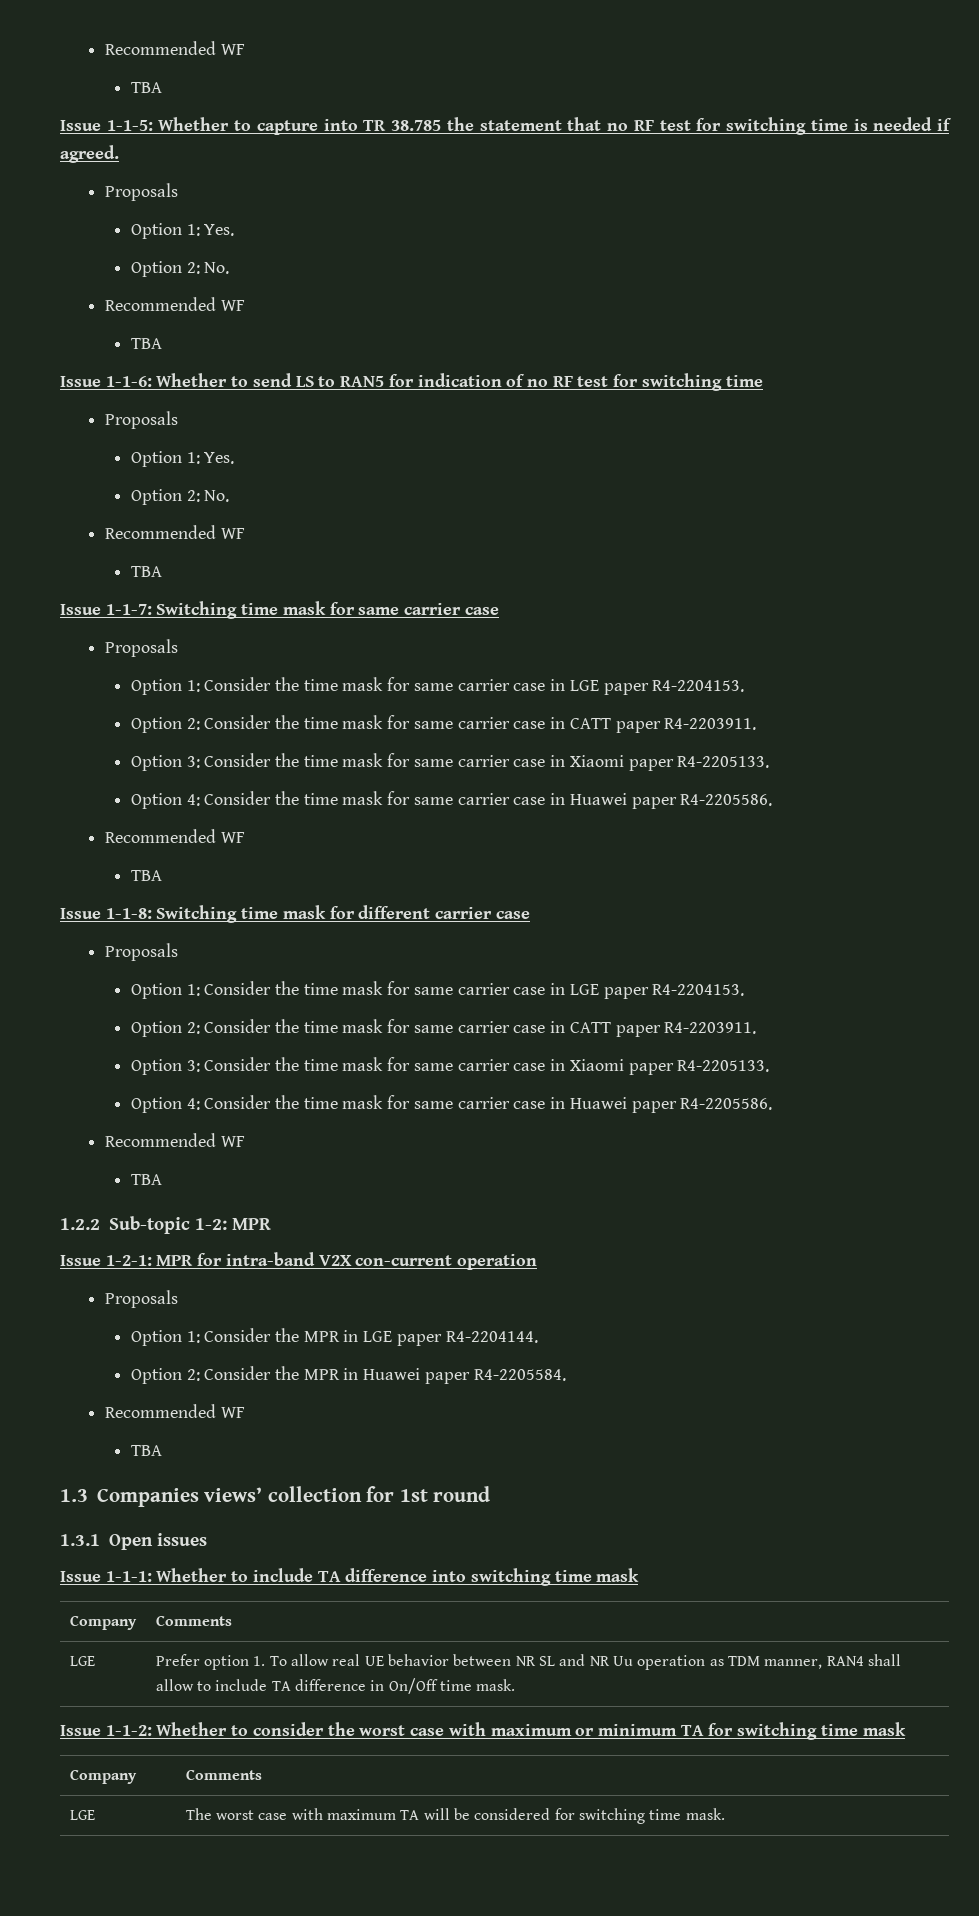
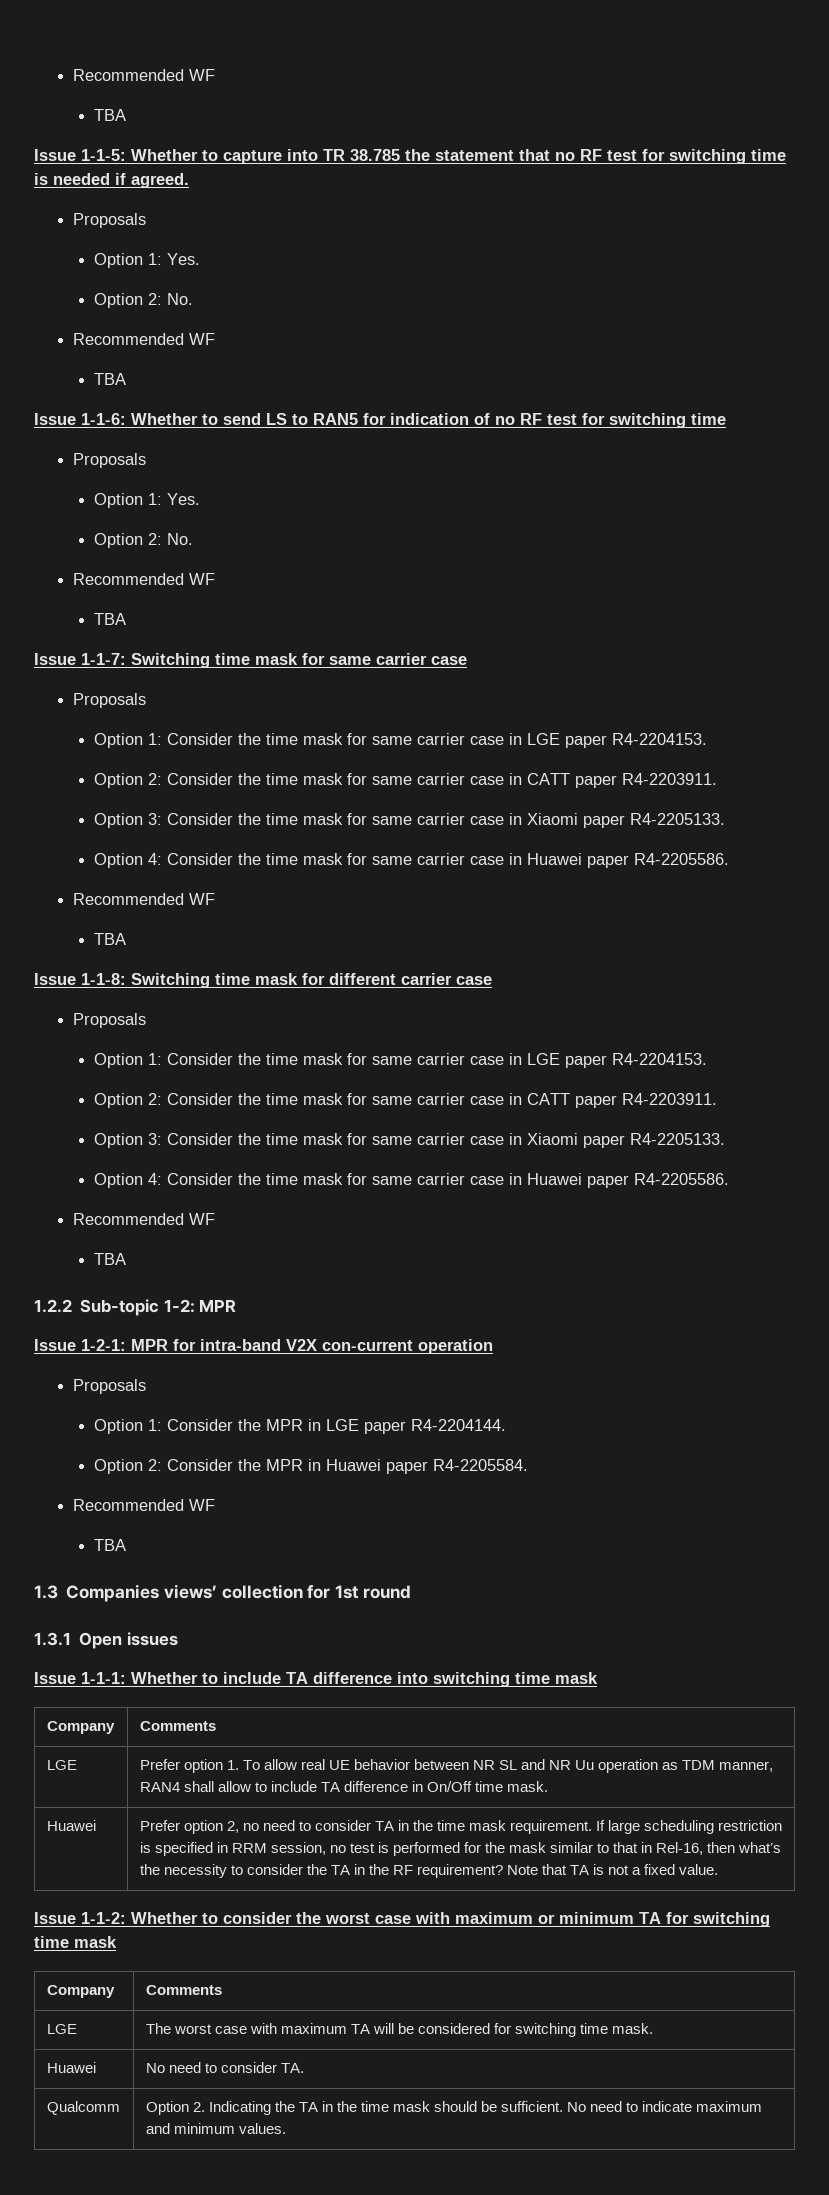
+ Huawei | Prefer option 2, no need to consider TA in the time mask requirement. If large scheduling restriction is specified in RRM session, no test is performed for the mask similar to that in Rel-16, then what’s the necessity to consider the TA in the RF requirement? Note that TA is not a fixed value.
+ Huawei | No need to consider TA.
+ Qualcomm | Option 2. Indicating the TA in the time mask should be sufficient. No need to indicate maximum and minimum values.

